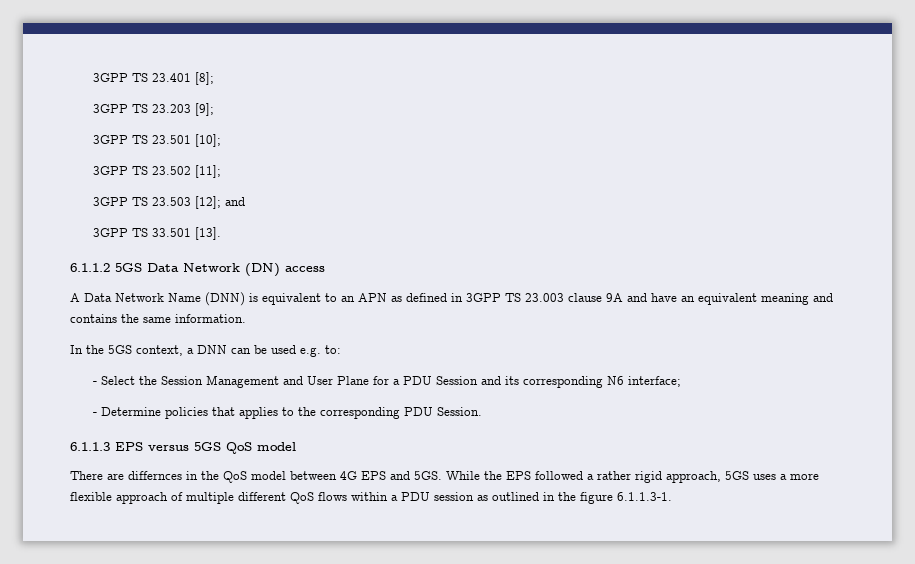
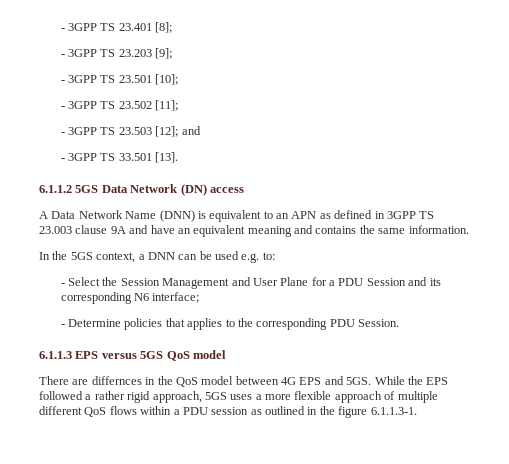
- 3GPP TS 23.401 [8];
+ - 3GPP TS 23.401 [8];
- 3GPP TS 23.203 [9];
+ - 3GPP TS 23.203 [9];
- 3GPP TS 23.501 [10];
+ - 3GPP TS 23.501 [10];
- 3GPP TS 23.502 [11];
+ - 3GPP TS 23.502 [11];
- 3GPP TS 23.503 [12]; and
+ - 3GPP TS 23.503 [12]; and
- 3GPP TS 33.501 [13].
+ - 3GPP TS 33.501 [13].

